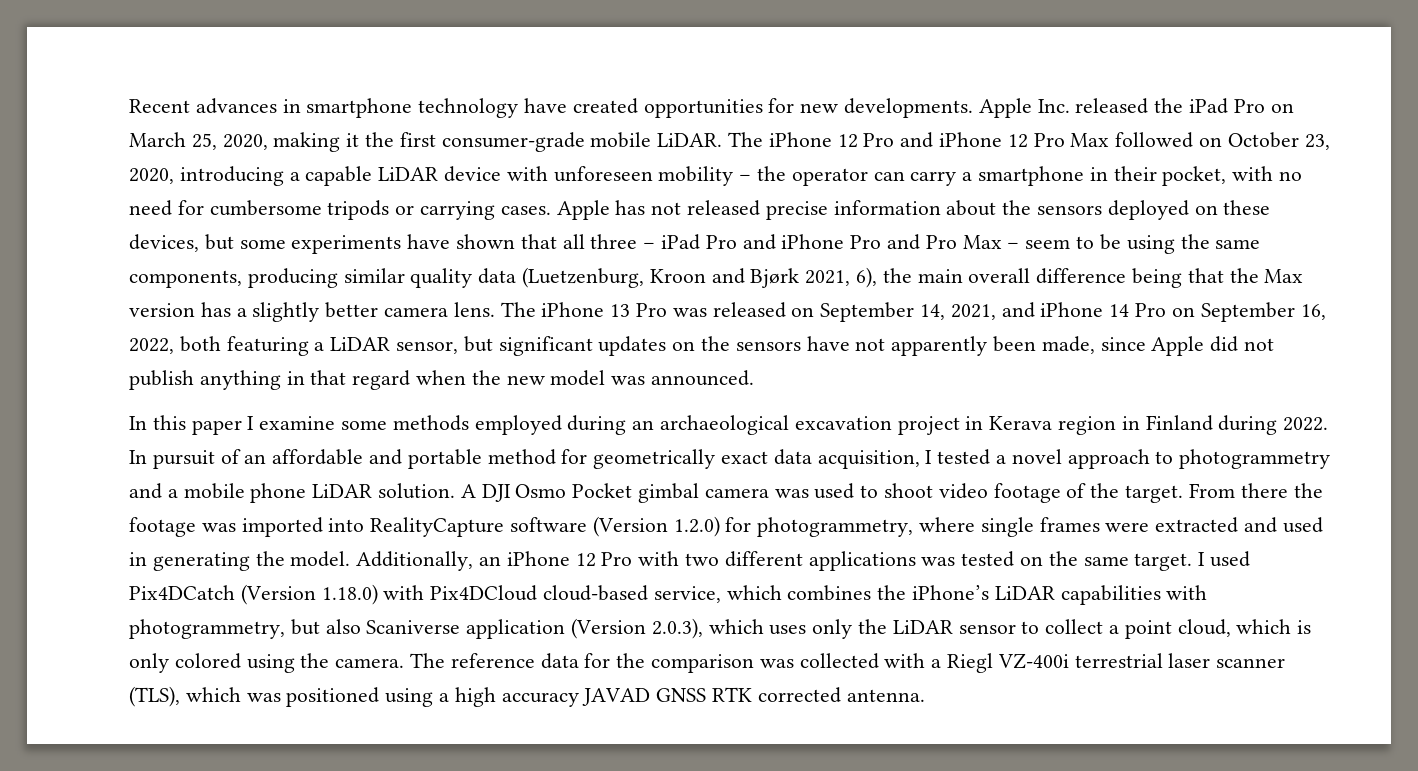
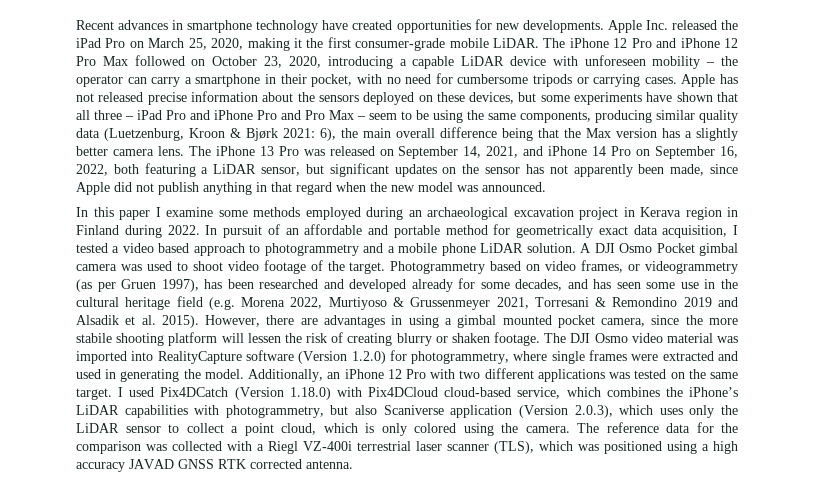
- Apple has not released precise information about the sensors deployed on these devices, but some experiments have shown that all three – iPad Pro and iPhone Pro and Pro Max – seem to be using the same components, producing similar quality data (Luetzenburg, Kroon and Bjørk 2021, 6), the main overall difference being that the Max version has a slightly better camera lens.
+ Apple has not released precise information about the sensors deployed on these devices, but some experiments have shown that all three – iPad Pro and iPhone Pro and Pro Max – seem to be using the same components, producing similar quality data (Luetzenburg, Kroon & Bjørk 2021: 6), the main overall difference being that the Max version has a slightly better camera lens.
- The iPhone 13 Pro was released on September 14, 2021, and iPhone 14 Pro on September 16, 2022, both featuring a LiDAR sensor, but significant updates on the sensors have not apparently been made, since Apple did not publish anything in that regard when the new model was announced.
+ The iPhone 13 Pro was released on September 14, 2021, and iPhone 14 Pro on September 16, 2022, both featuring a LiDAR sensor, but significant updates on the sensor has not apparently been made, since Apple did not publish anything in that regard when the new model was announced.
- In pursuit of an affordable and portable method for geometrically exact data acquisition, I tested a novel approach to photogrammetry and a mobile phone LiDAR solution.
+ In pursuit of an affordable and portable method for geometrically exact data acquisition, I tested a video based approach to photogrammetry and a mobile phone LiDAR solution.
- From there the footage was imported into RealityCapture software (Version 1.2.0) for photogrammetry, where single frames were extracted and used in generating the model.
+ Photogrammetry based on video frames, or videogrammetry (as per Gruen 1997), has been researched and developed already for some decades, and has seen some use in the cultural heritage field (e.g. Morena 2022, Murtiyoso & Grussenmeyer 2021, Torresani & Remondino 2019 and Alsadik et al. 2015). However, there are advantages in using a gimbal mounted pocket camera, since the more stabile shooting platform will lessen the risk of creating blurry or shaken footage. The DJI Osmo video material was imported into RealityCapture software (Version 1.2.0) for photogrammetry, where single frames were extracted and used in generating the model.

